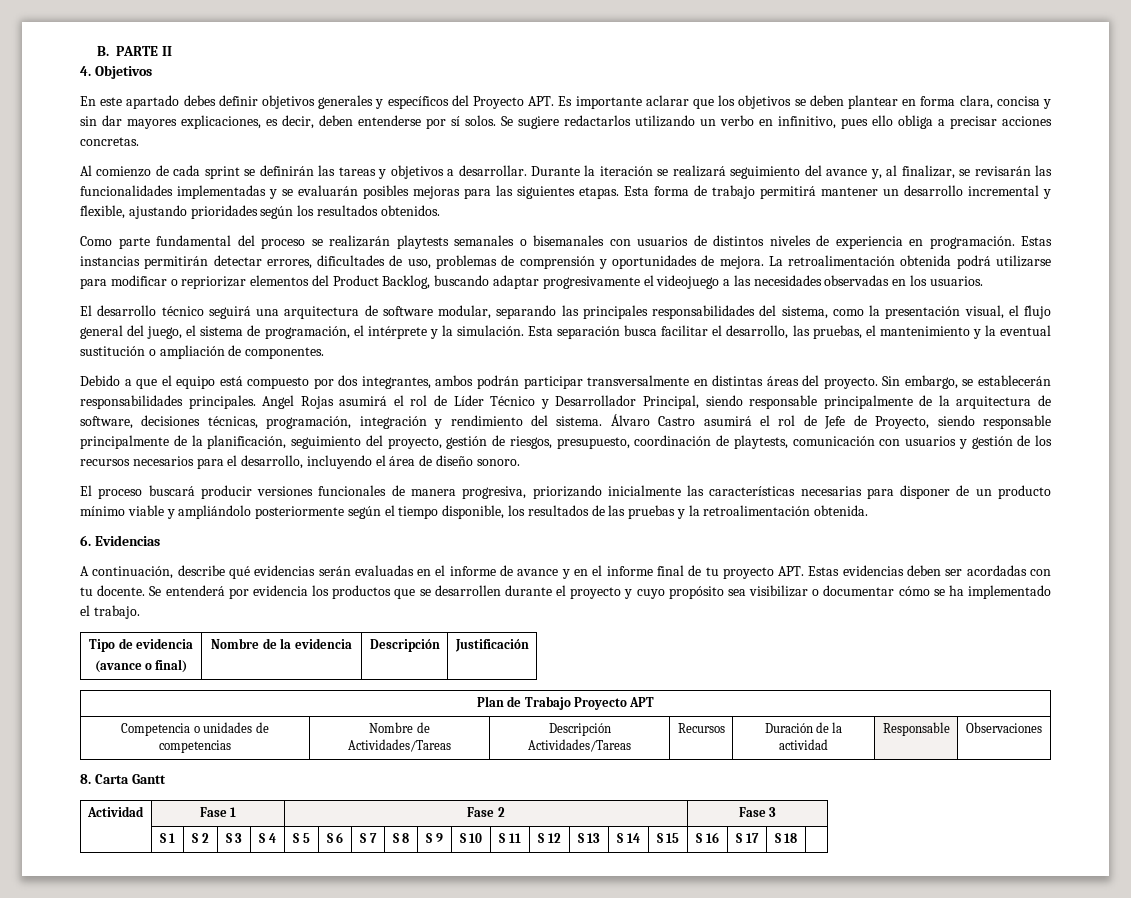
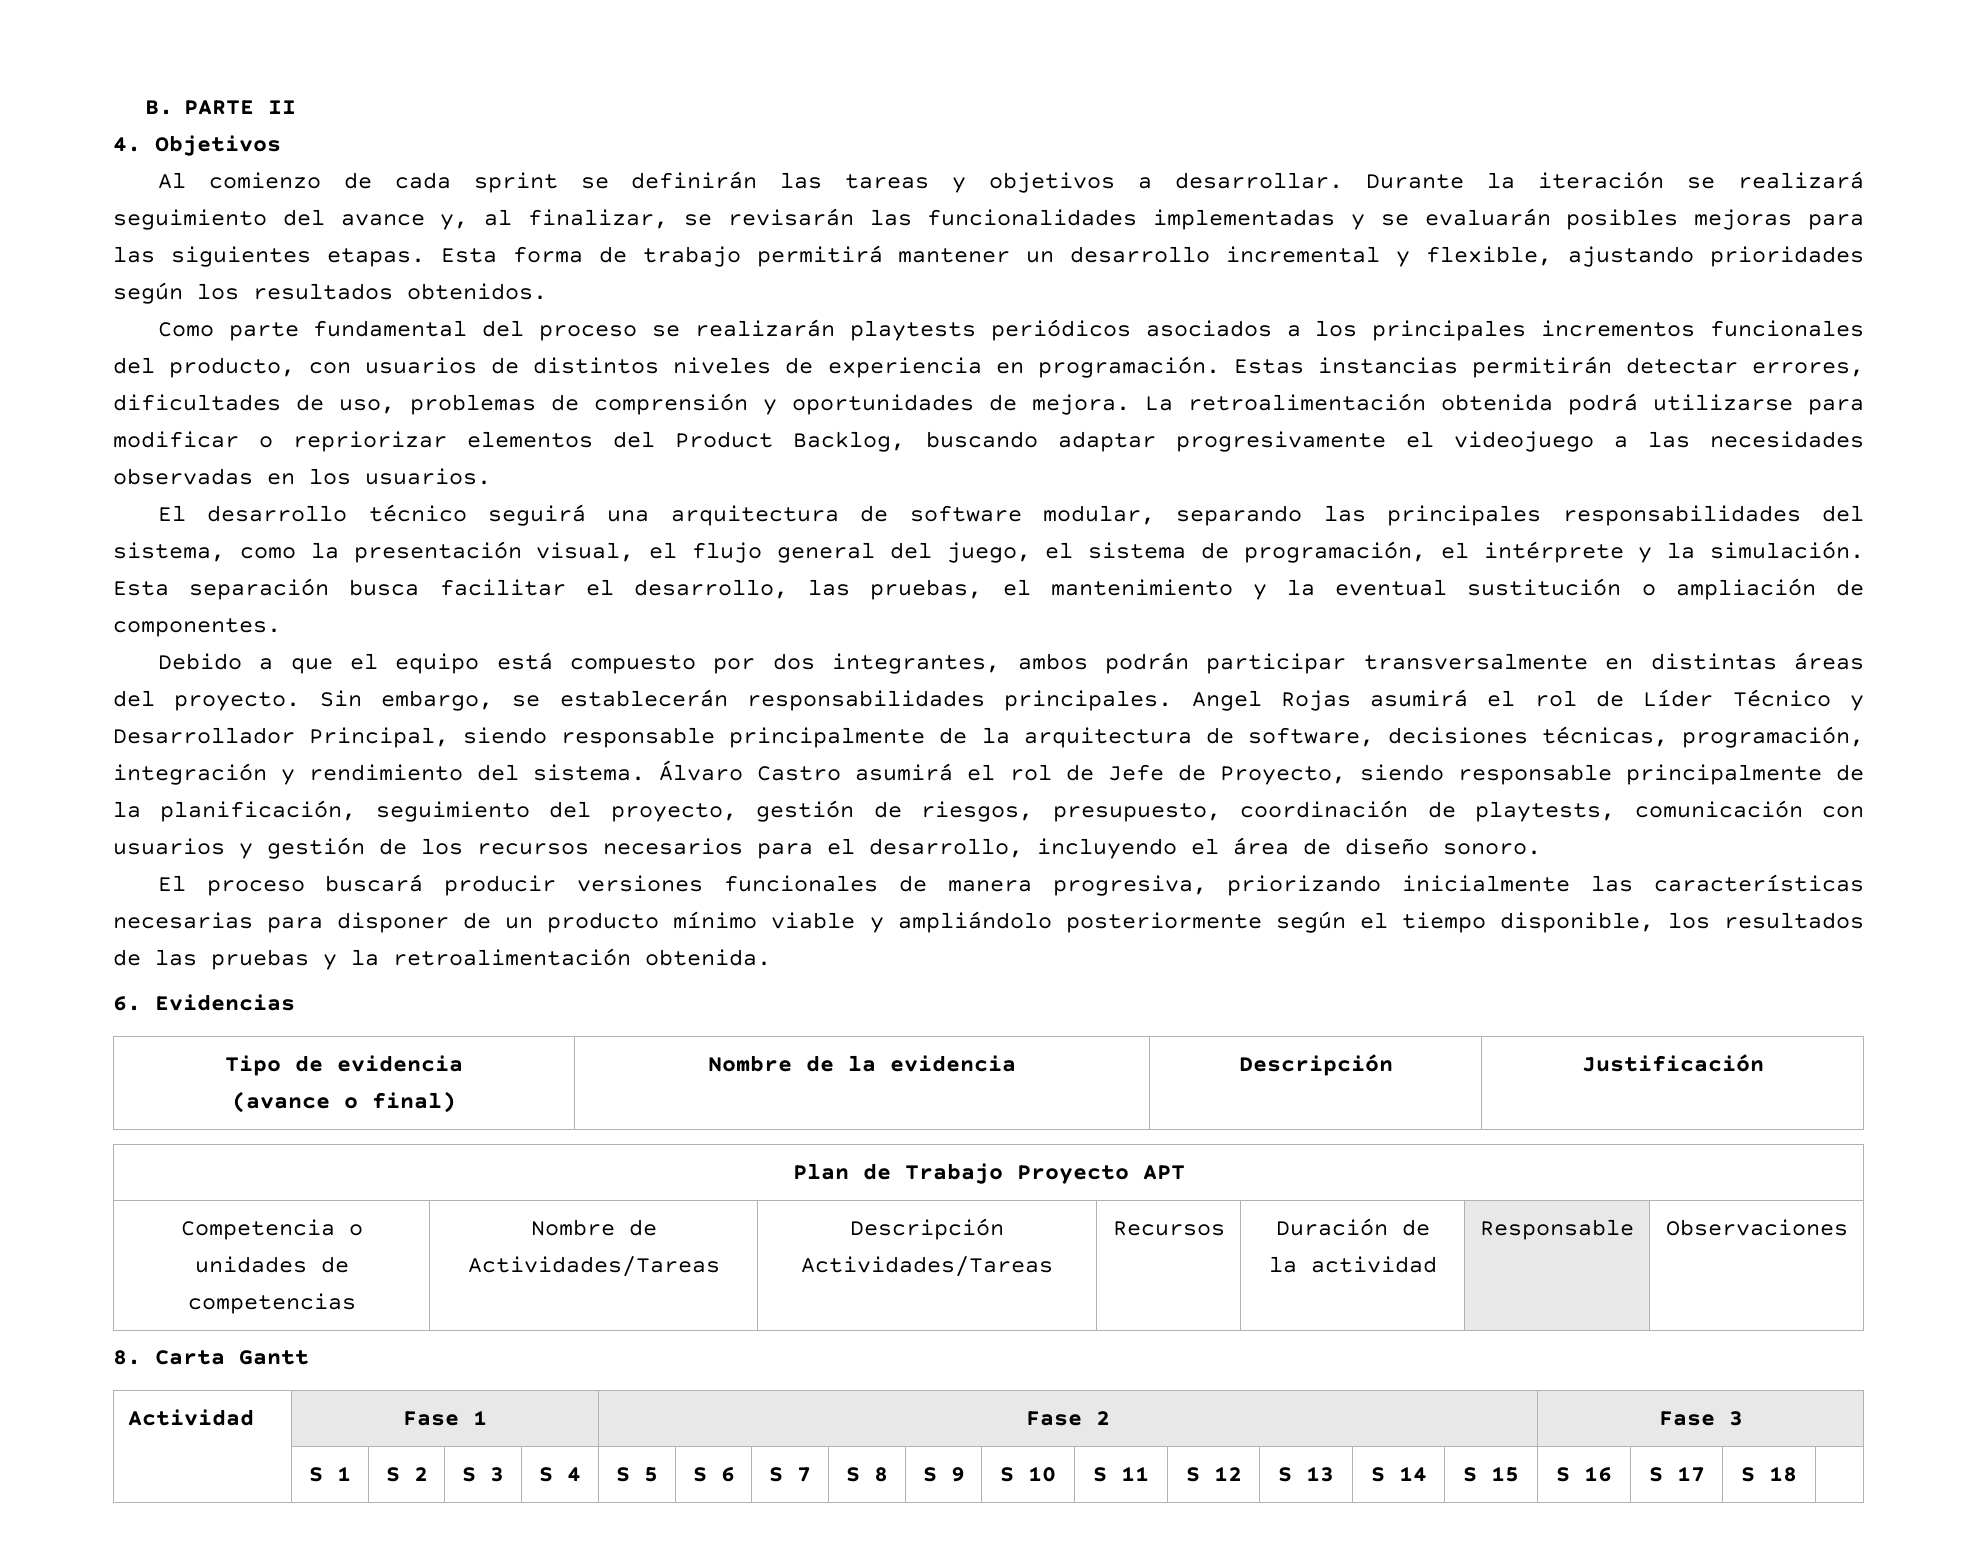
- En este apartado debes definir objetivos generales y específicos del Proyecto APT. Es importante aclarar que los objetivos se deben plantear en forma clara, concisa y sin dar mayores explicaciones, es decir, deben entenderse por sí solos. Se sugiere redactarlos utilizando un verbo en infinitivo, pues ello obliga a precisar acciones concretas.
- Como parte fundamental del proceso se realizarán playtests semanales o bisemanales con usuarios de distintos niveles de experiencia en programación.
+ Como parte fundamental del proceso se realizarán playtests periódicos asociados a los principales incrementos funcionales del producto, con usuarios de distintos niveles de experiencia en programación.
- A continuación, describe qué evidencias serán evaluadas en el informe de avance y en el informe final de tu proyecto APT. Estas evidencias deben ser acordadas con tu docente. Se entenderá por evidencia los productos que se desarrollen durante el proyecto y cuyo propósito sea visibilizar o documentar cómo se ha implementado el trabajo.

